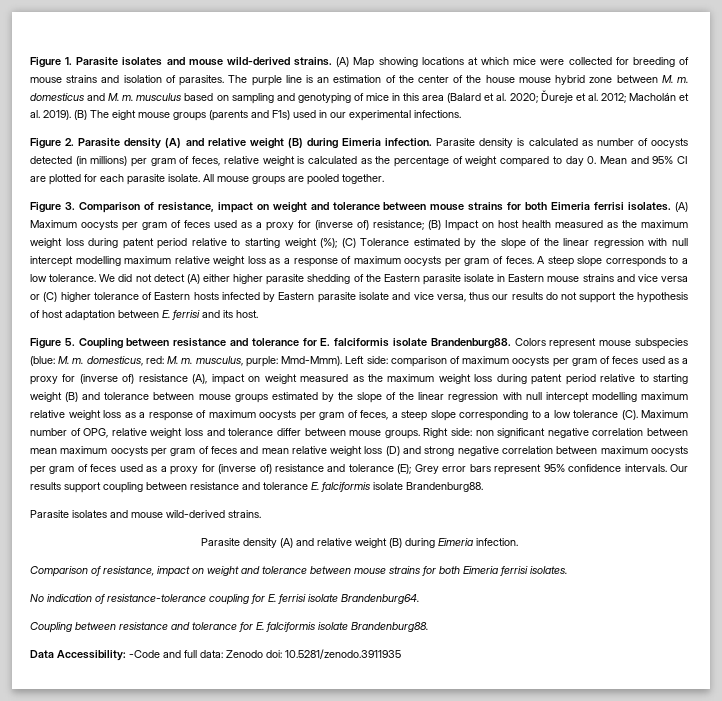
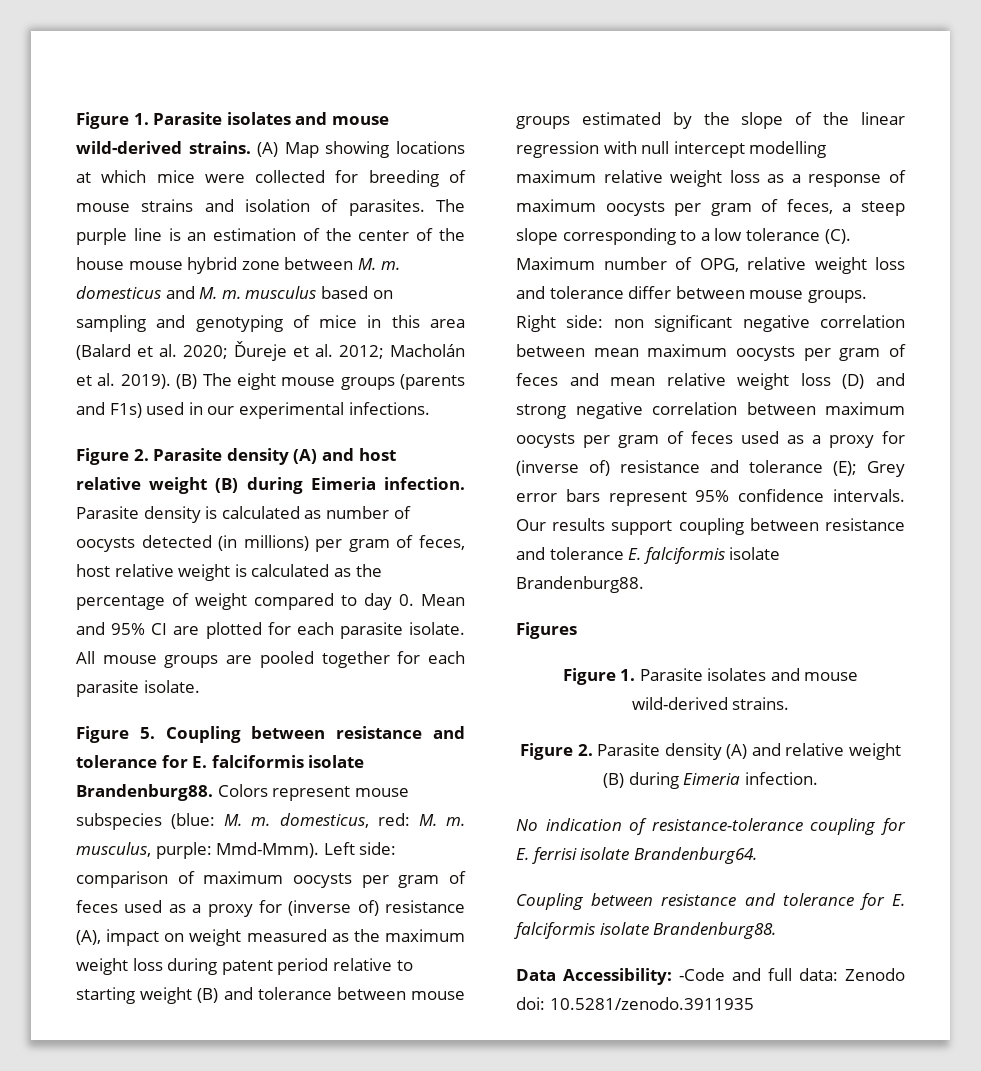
- Figure 2. Parasite density (A) and relative weight (B) during Eimeria infection.
+ Figure 2. Parasite density (A) and host relative weight (B) during Eimeria infection.
- Parasite density is calculated as number of oocysts detected (in millions) per gram of feces, relative weight is calculated as the percentage of weight compared to day 0. Mean and 95% CI are plotted for each parasite isolate.
+ Parasite density is calculated as number of oocysts detected (in millions) per gram of feces, host relative weight is calculated as the percentage of weight compared to day 0. Mean and 95% CI are plotted for each parasite isolate.
- All mouse groups are pooled together.
- Figure 3. Comparison of resistance, impact on weight and tolerance between mouse strains for both Eimeria ferrisi isolates. (A) Maximum oocysts per gram of feces used as a proxy for (inverse of) resistance; (B) Impact on host health measured as the maximum weight loss during patent period relative to starting weight (%); (C) Tolerance estimated by the slope of the linear regression with null intercept modelling maximum relative weight loss as a response of maximum oocysts per gram of feces. A steep slope corresponds to a low tolerance. We did not detect (A) either higher parasite shedding of the Eastern parasite isolate in Eastern mouse strains and vice versa or (C) higher tolerance of Eastern hosts infected by Eastern parasite isolate and vice versa, thus our results do not support the hypothesis of host adaptation between E. ferrisi and its host.
+ All mouse groups are pooled together for each parasite isolate.
  Our results support coupling between resistance and tolerance E. falciformis isolate Brandenburg88.
- Parasite isolates and mouse wild-derived strains.
- Parasite density (A) and relative weight (B) during Eimeria infection.
- Comparison of resistance, impact on weight and tolerance between mouse strains for both Eimeria ferrisi isolates.
+ Figures
+ Figure 1. Parasite isolates and mouse wild-derived strains.
+ Figure 2. Parasite density (A) and relative weight (B) during Eimeria infection.

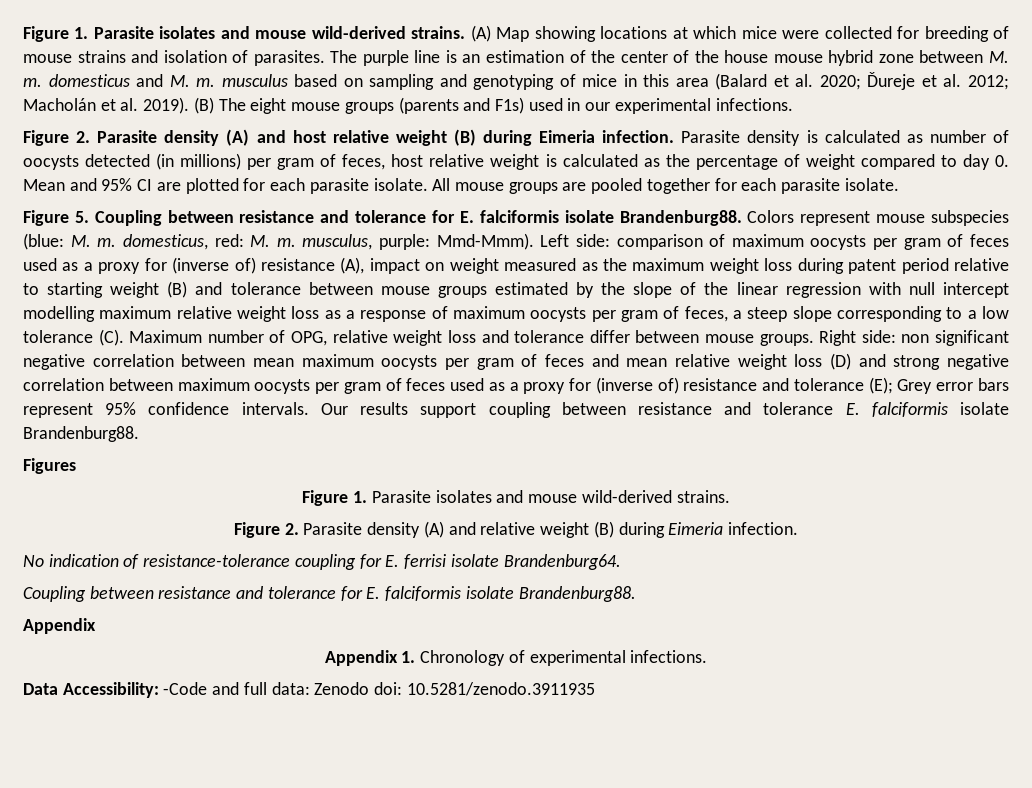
  No indication of resistance-tolerance coupling for E. ferrisi isolate Brandenburg64.
  Coupling between resistance and tolerance for E. falciformis isolate Brandenburg88.
+ Appendix
+ Appendix 1. Chronology of experimental infections.

